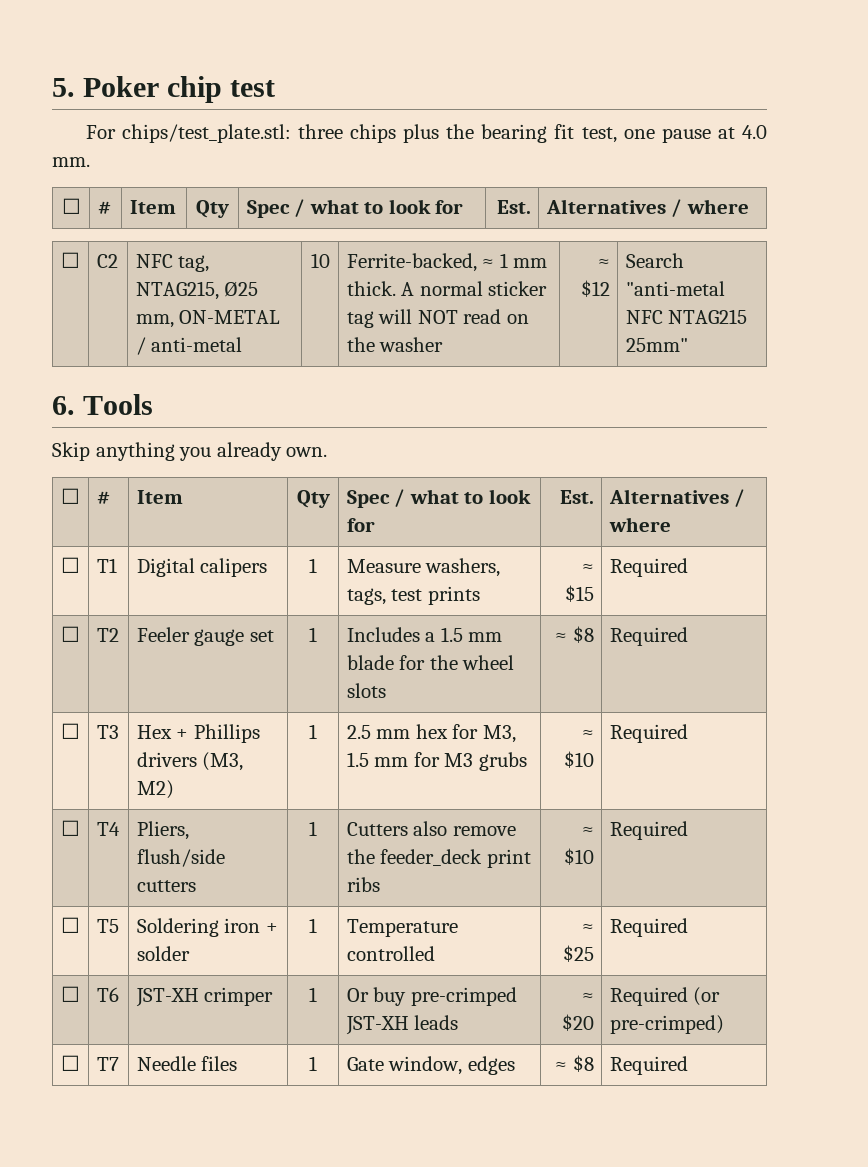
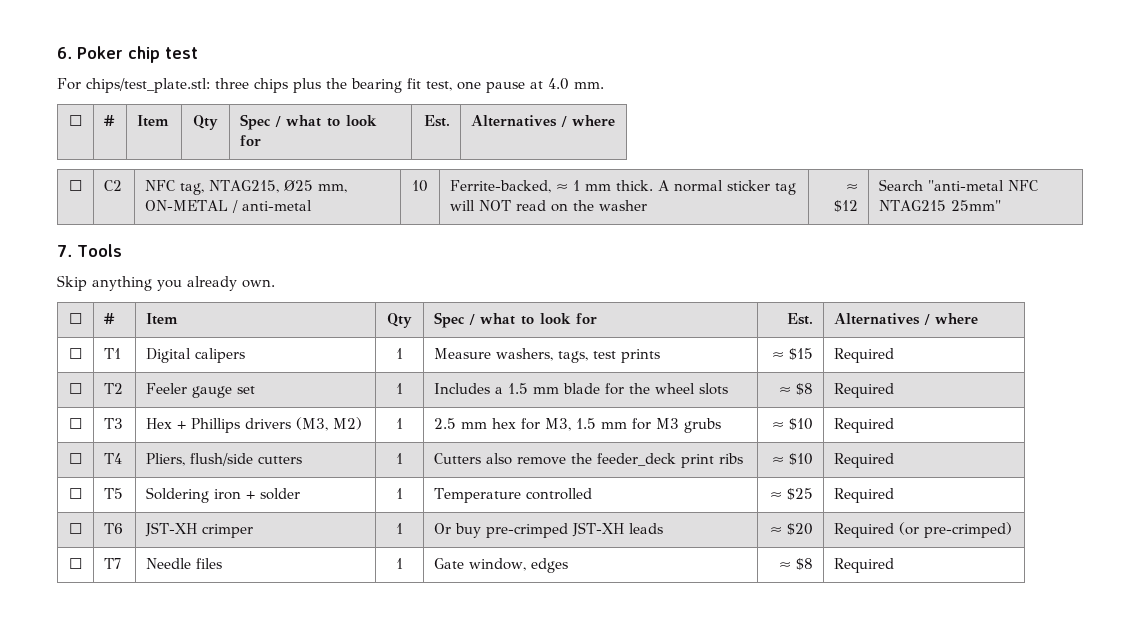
- 5. Poker chip test
+ 6. Poker chip test
- 6. Tools
+ 7. Tools

